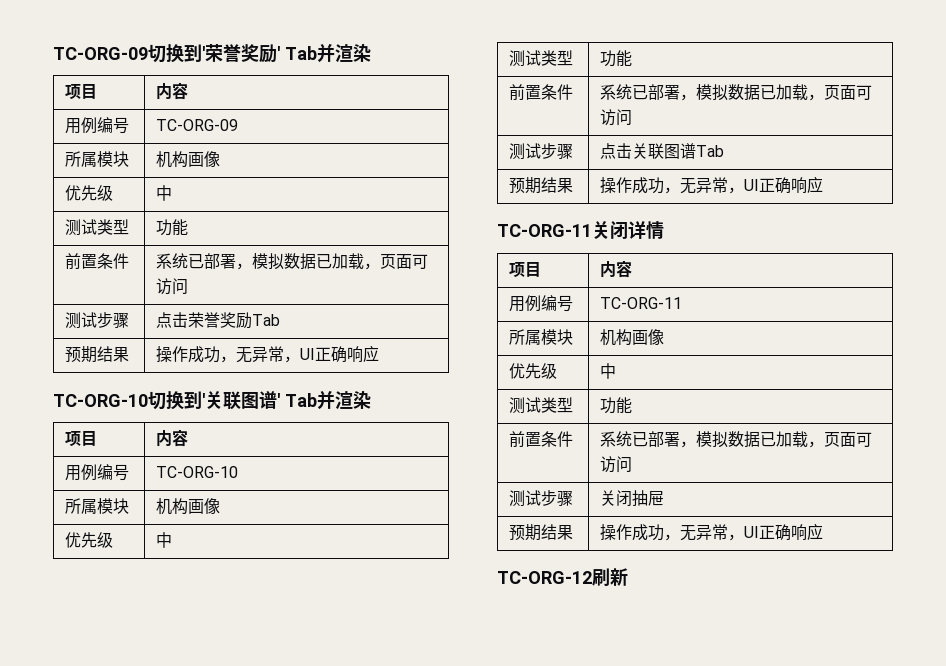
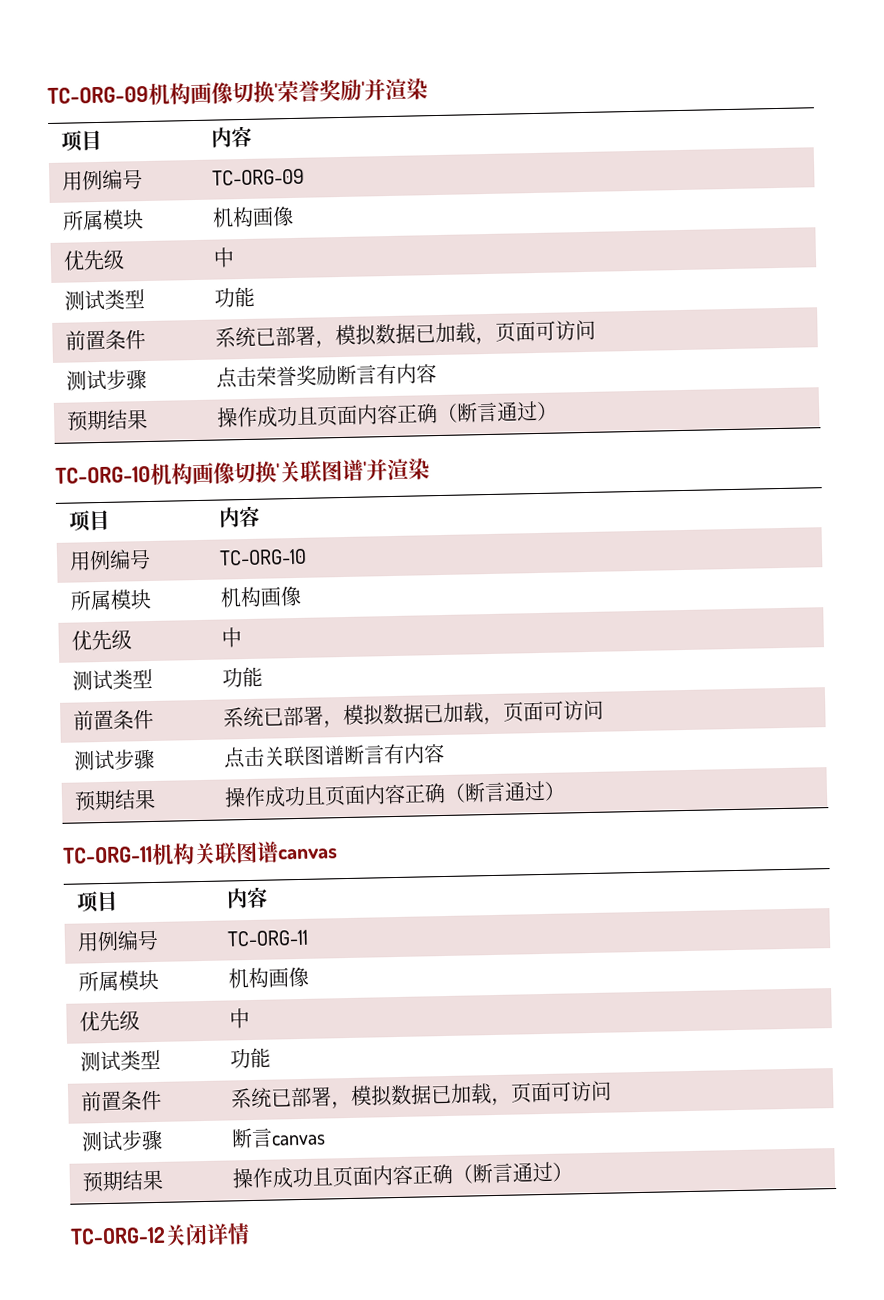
- TC-ORG-09切换到'荣誉奖励' Tab并渲染
+ TC-ORG-09机构画像切换'荣誉奖励'并渲染
- 测试步骤 | 点击荣誉奖励Tab
- 预期结果 | 操作成功，无异常，UI正确响应
- TC-ORG-10切换到'关联图谱' Tab并渲染
+ 测试步骤 | 点击荣誉奖励断言有内容
+ 预期结果 | 操作成功且页面内容正确（断言通过）
+ TC-ORG-10机构画像切换'关联图谱'并渲染
- 测试步骤 | 点击关联图谱Tab
- 预期结果 | 操作成功，无异常，UI正确响应
- TC-ORG-11关闭详情
+ 测试步骤 | 点击关联图谱断言有内容
+ 预期结果 | 操作成功且页面内容正确（断言通过）
+ TC-ORG-11机构关联图谱canvas
- 测试步骤 | 关闭抽屉
- 预期结果 | 操作成功，无异常，UI正确响应
+ 测试步骤 | 断言canvas
+ 预期结果 | 操作成功且页面内容正确（断言通过）
- TC-ORG-12刷新
+ TC-ORG-12关闭详情

